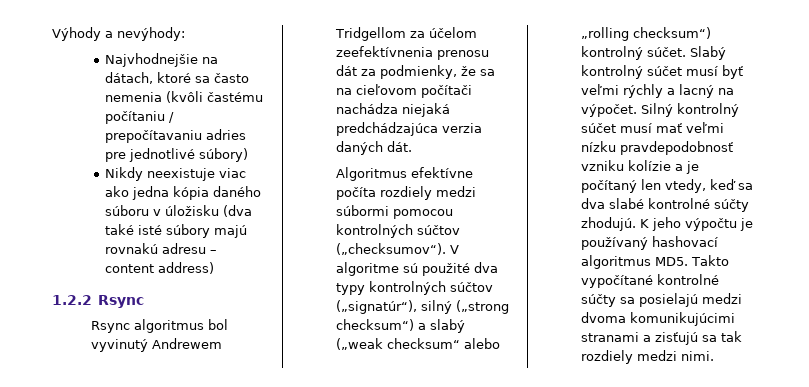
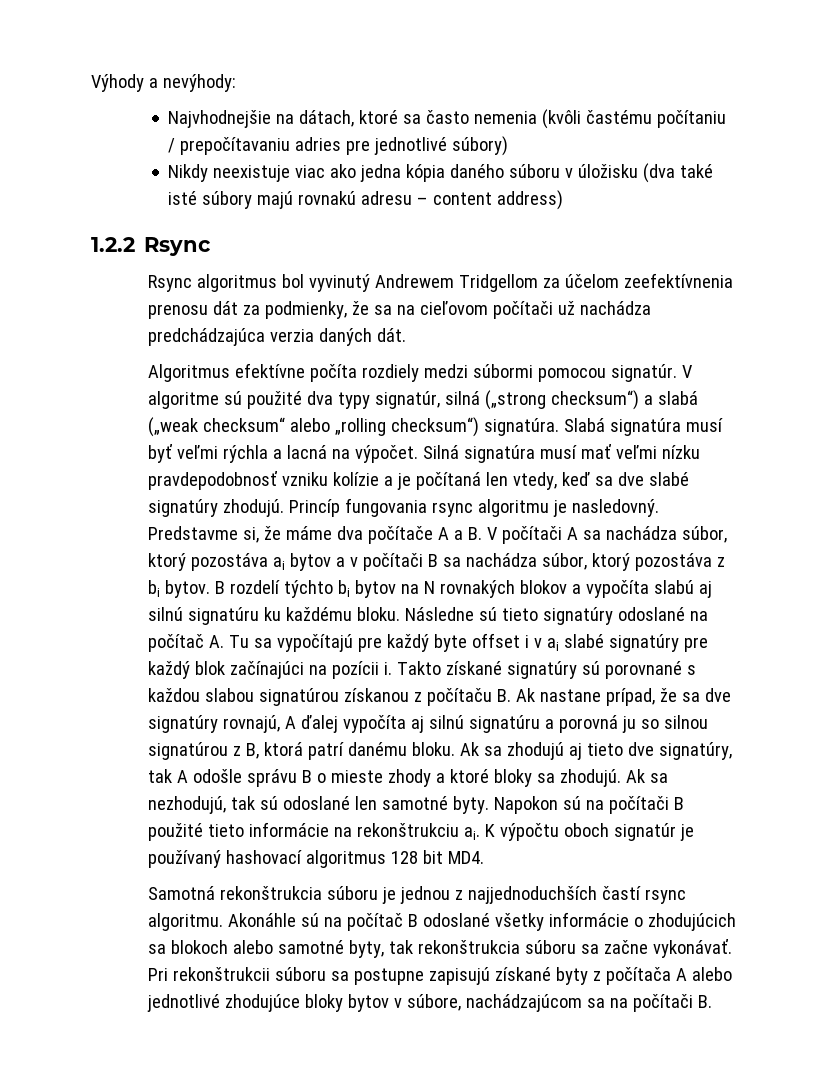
- Rsync algoritmus bol vyvinutý Andrewem Tridgellom za účelom zeefektívnenia prenosu dát za podmienky, že sa na cieľovom počítači nachádza niejaká predchádzajúca verzia daných dát.
+ Rsync algoritmus bol vyvinutý Andrewem Tridgellom za účelom zeefektívnenia prenosu dát za podmienky, že sa na cieľovom počítači už nachádza predchádzajúca verzia daných dát.
- Algoritmus efektívne počíta rozdiely medzi súbormi pomocou kontrolných súčtov („checksumov“).
+ Algoritmus efektívne počíta rozdiely medzi súbormi pomocou signatúr.
- V algoritme sú použité dva typy kontrolných súčtov („signatúr“), silný („strong checksum“) a slabý („weak checksum“ alebo „rolling checksum“) kontrolný súčet. Slabý kontrolný súčet musí byť veľmi rýchly a lacný na výpočet. Silný kontrolný súčet musí mať veľmi nízku pravdepodobnosť vzniku kolízie a je počítaný len vtedy, keď sa dva slabé kontrolné súčty zhodujú. K jeho výpočtu je používaný hashovací algoritmus MD5. Takto vypočítané kontrolné súčty sa posielajú medzi dvoma komunikujúcimi stranami a zisťujú sa tak rozdiely medzi nimi.
+ V algoritme sú použité dva typy signatúr, silná („strong checksum“) a slabá („weak checksum“ alebo „rolling checksum“) signatúra. Slabá signatúra musí byť veľmi rýchla a lacná na výpočet. Silná signatúra musí mať veľmi nízku pravdepodobnosť vzniku kolízie a je počítaná len vtedy, keď sa dve slabé signatúry zhodujú. Princíp fungovania rsync algoritmu je nasledovný. Predstavme si, že máme dva počítače A a B. V počítači A sa nachádza súbor, ktorý pozostáva ai bytov a v počítači B sa nachádza súbor, ktorý pozostáva z bi bytov. B rozdelí týchto bi bytov na N rovnakých blokov a vypočíta slabú aj silnú signatúru ku každému bloku. Následne sú tieto signatúry odoslané na počítač A. Tu sa vypočítajú pre každý byte offset i v ai slabé signatúry pre každý blok začínajúci na pozícii i. Takto získané signatúry sú porovnané s každou slabou signatúrou získanou z počítaču B. Ak nastane prípad, že sa dve signatúry rovnajú, A ďalej vypočíta aj silnú signatúru a porovná ju so silnou signatúrou z B, ktorá patrí danému bloku. Ak sa zhodujú aj tieto dve signatúry, tak A odošle správu B o mieste zhody a ktoré bloky sa zhodujú. Ak sa nezhodujú, tak sú odoslané len samotné byty. Napokon sú na počítači B použité tieto informácie na rekonštrukciu ai. K výpočtu oboch signatúr je používaný hashovací algoritmus 128 bit MD4.
+ Samotná rekonštrukcia súboru je jednou z najjednoduchších častí rsync algoritmu. Akonáhle sú na počítač B odoslané všetky informácie o zhodujúcich sa blokoch alebo samotné byty, tak rekonštrukcia súboru sa začne vykonávať. Pri rekonštrukcii súboru sa postupne zapisujú získané byty z počítača A alebo jednotlivé zhodujúce bloky bytov v súbore, nachádzajúcom sa na počítači B.

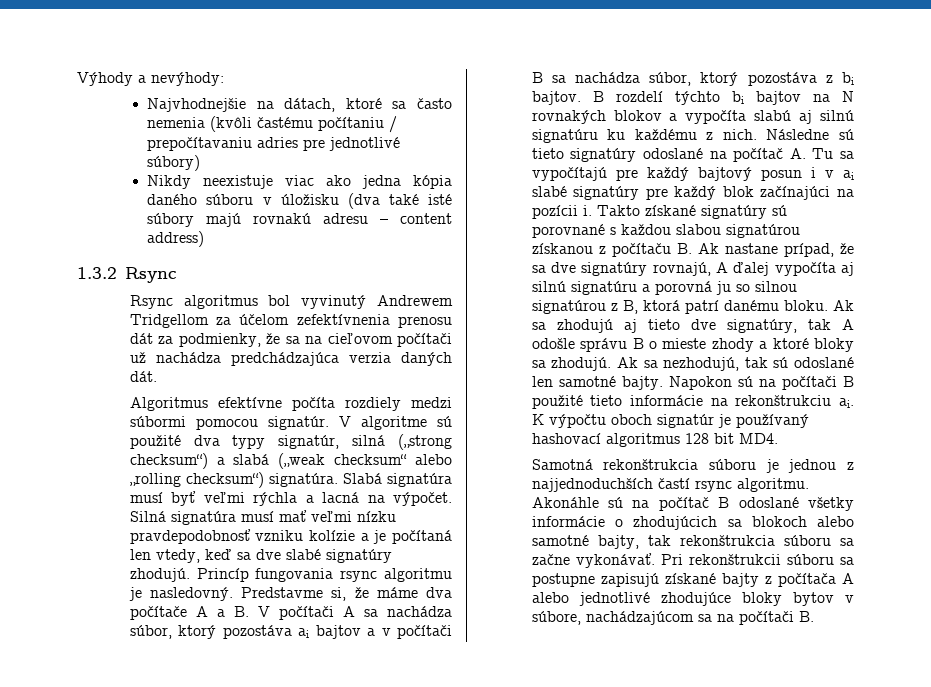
- 1.2.2 Rsync
+ 1.3.2 Rsync
- Rsync algoritmus bol vyvinutý Andrewem Tridgellom za účelom zeefektívnenia prenosu dát za podmienky, že sa na cieľovom počítači už nachádza predchádzajúca verzia daných dát.
+ Rsync algoritmus bol vyvinutý Andrewem Tridgellom za účelom zefektívnenia prenosu dát za podmienky, že sa na cieľovom počítači už nachádza predchádzajúca verzia daných dát.
- Predstavme si, že máme dva počítače A a B. V počítači A sa nachádza súbor, ktorý pozostáva ai bytov a v počítači B sa nachádza súbor, ktorý pozostáva z bi bytov.
+ Predstavme si, že máme dva počítače A a B. V počítači A sa nachádza súbor, ktorý pozostáva ai bajtov a v počítači B sa nachádza súbor, ktorý pozostáva z bi bajtov.
- B rozdelí týchto bi bytov na N rovnakých blokov a vypočíta slabú aj silnú signatúru ku každému bloku.
+ B rozdelí týchto bi bajtov na N rovnakých blokov a vypočíta slabú aj silnú signatúru ku každému z nich.
- Následne sú tieto signatúry odoslané na počítač A. Tu sa vypočítajú pre každý byte offset i v ai slabé signatúry pre každý blok začínajúci na pozícii i.
+ Následne sú tieto signatúry odoslané na počítač A. Tu sa vypočítajú pre každý bajtový posun i v ai slabé signatúry pre každý blok začínajúci na pozícii i.
- Ak sa nezhodujú, tak sú odoslané len samotné byty.
+ Ak sa nezhodujú, tak sú odoslané len samotné bajty.
- Akonáhle sú na počítač B odoslané všetky informácie o zhodujúcich sa blokoch alebo samotné byty, tak rekonštrukcia súboru sa začne vykonávať.
+ Akonáhle sú na počítač B odoslané všetky informácie o zhodujúcich sa blokoch alebo samotné bajty, tak rekonštrukcia súboru sa začne vykonávať.
- Pri rekonštrukcii súboru sa postupne zapisujú získané byty z počítača A alebo jednotlivé zhodujúce bloky bytov v súbore, nachádzajúcom sa na počítači B.
+ Pri rekonštrukcii súboru sa postupne zapisujú získané bajty z počítača A alebo jednotlivé zhodujúce bloky bytov v súbore, nachádzajúcom sa na počítači B.

